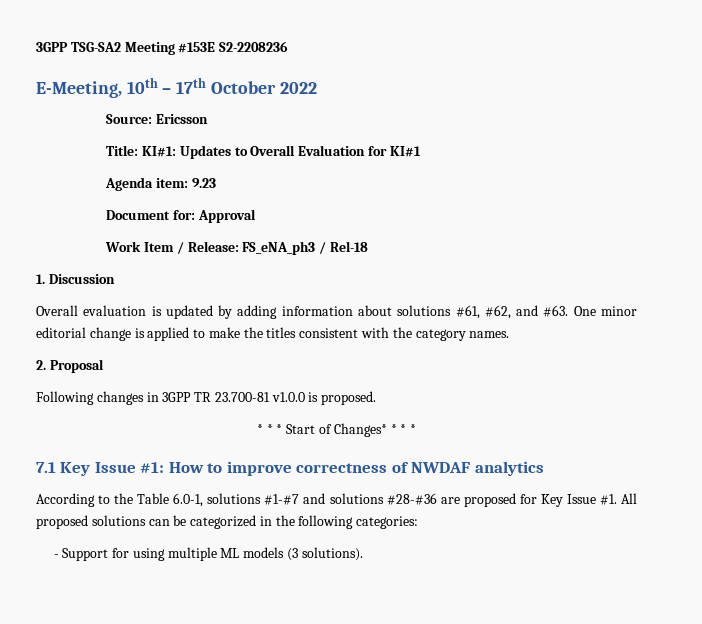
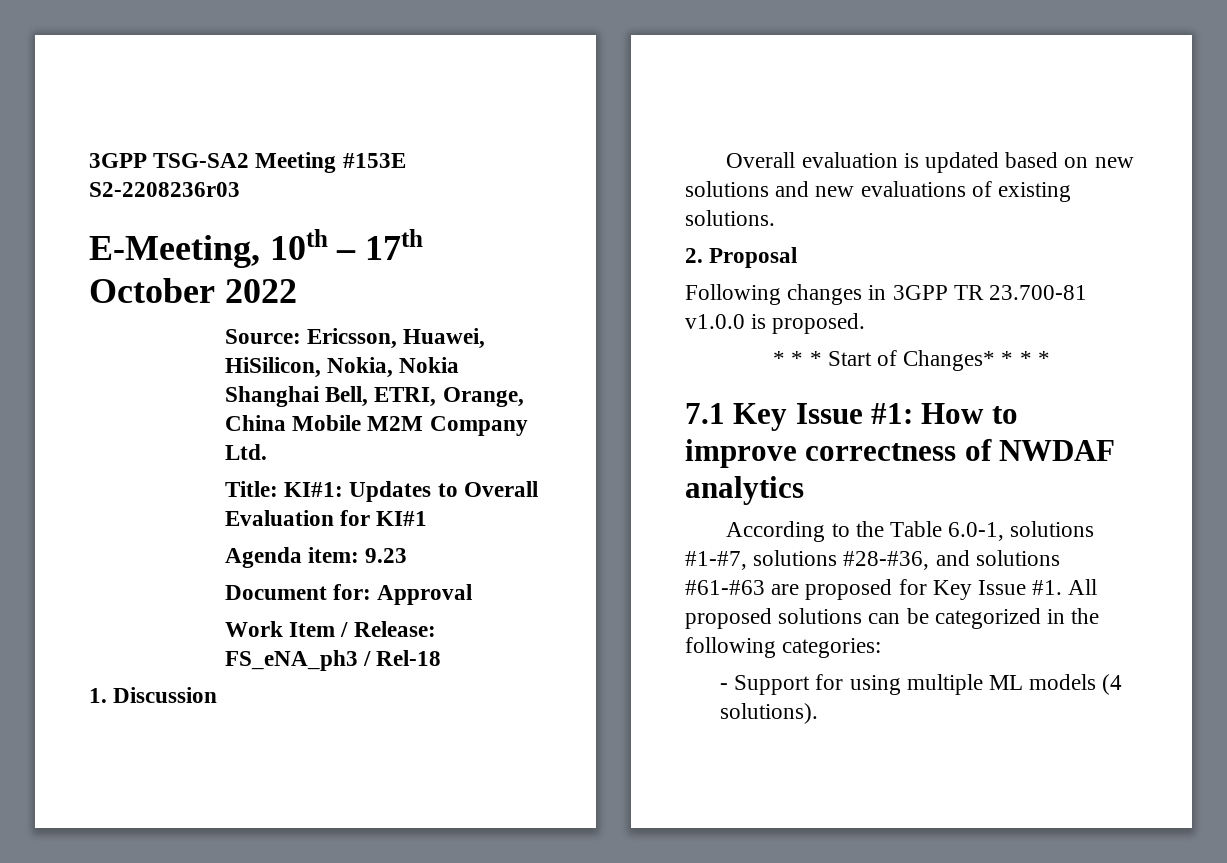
- 3GPP TSG-SA2 Meeting #153E S2-2208236
+ 3GPP TSG-SA2 Meeting #153E S2-2208236r03
- Source: Ericsson
+ Source: Ericsson, Huawei, HiSilicon, Nokia, Nokia Shanghai Bell, ETRI, Orange, China Mobile M2M Company Ltd.
- Overall evaluation is updated by adding information about solutions #61, #62, and #63. One minor editorial change is applied to make the titles consistent with the category names.
+ Overall evaluation is updated based on new solutions and new evaluations of existing solutions.
- According to the Table 6.0-1, solutions #1-#7 and solutions #28-#36 are proposed for Key Issue #1.
+ According to the Table 6.0-1, solutions #1-#7, solutions #28-#36, and solutions #61-#63 are proposed for Key Issue #1.
- - Support for using multiple ML models (3 solutions).
+ - Support for using multiple ML models (4 solutions).

